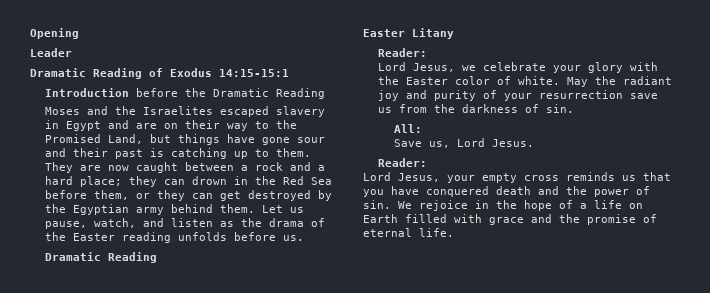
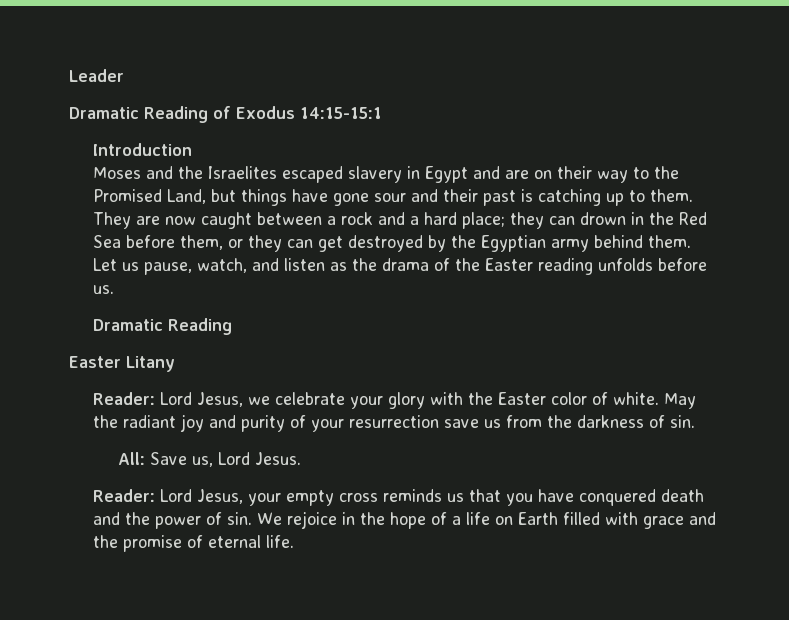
- Opening
- Introduction before the Dramatic Reading
+ Introduction
  Easter Litany
- Reader:
- Lord Jesus, we celebrate your glory with the Easter color of white.
+ Reader: Lord Jesus, we celebrate your glory with the Easter color of white.
- All:
- Save us, Lord Jesus.
- Reader:
- Lord Jesus, your empty cross reminds us that you have conquered death and the power of sin.
+ All: Save us, Lord Jesus.
+ Reader: Lord Jesus, your empty cross reminds us that you have conquered death and the power of sin.

